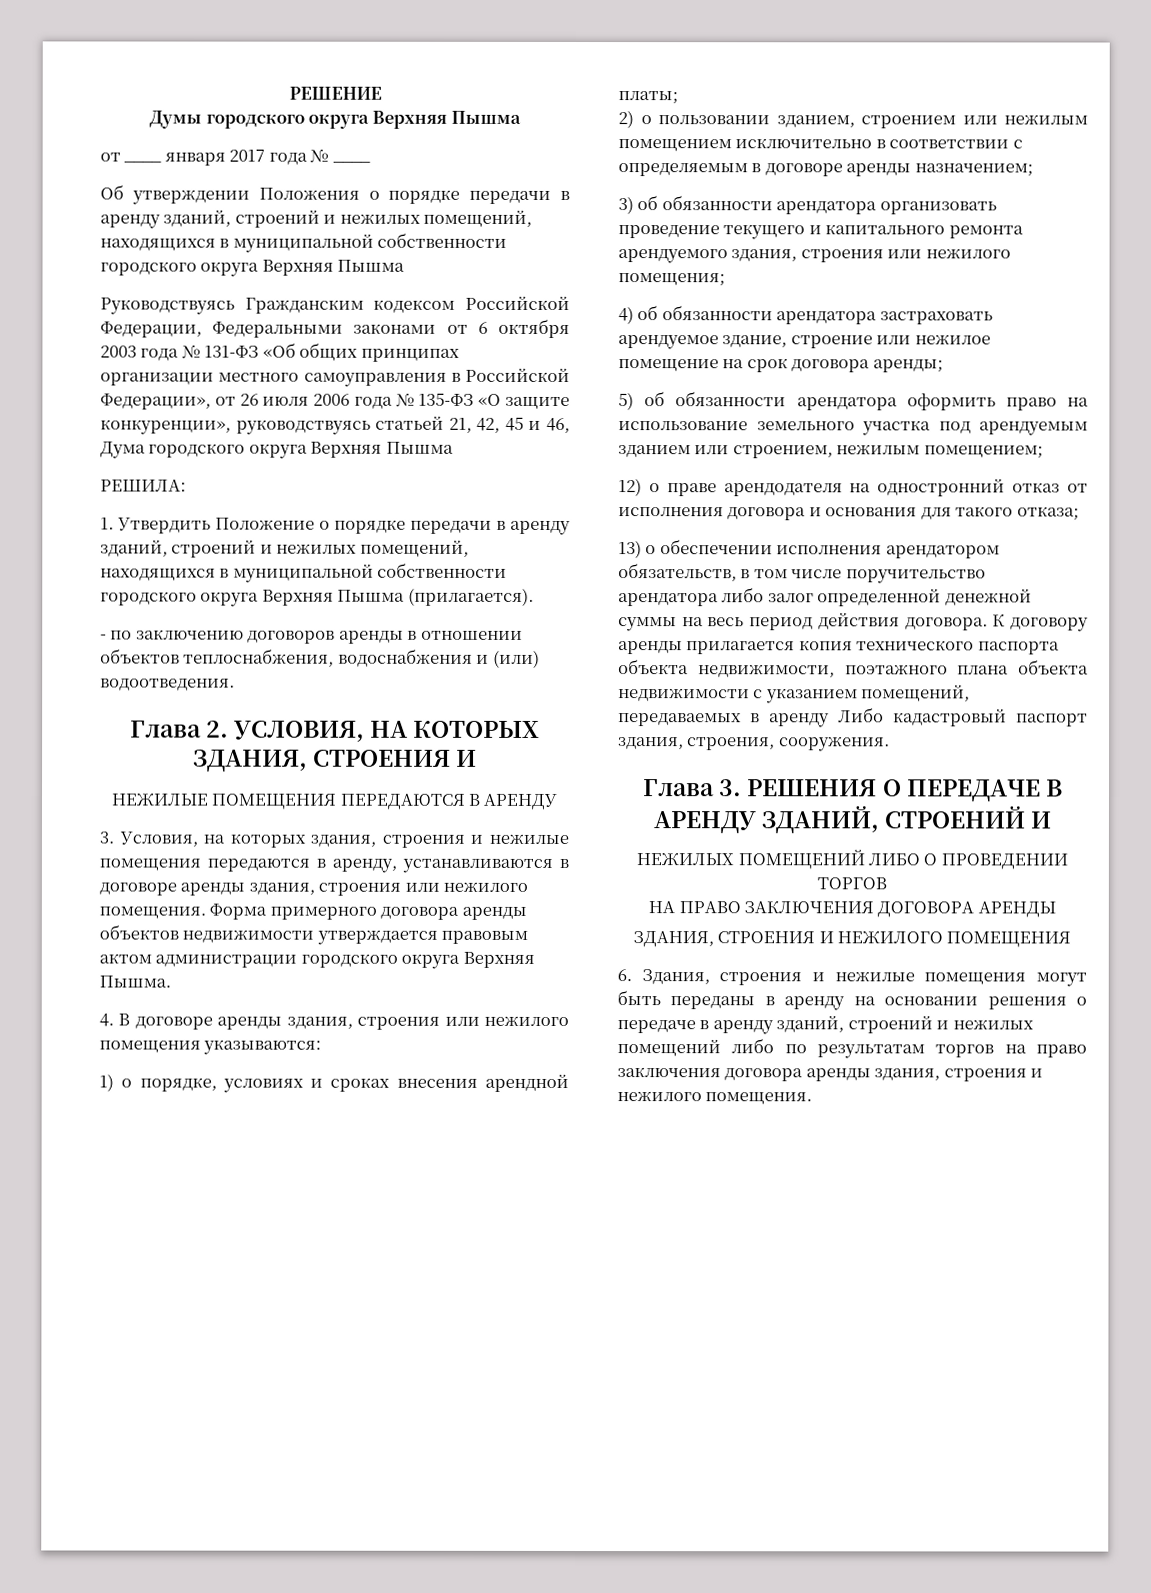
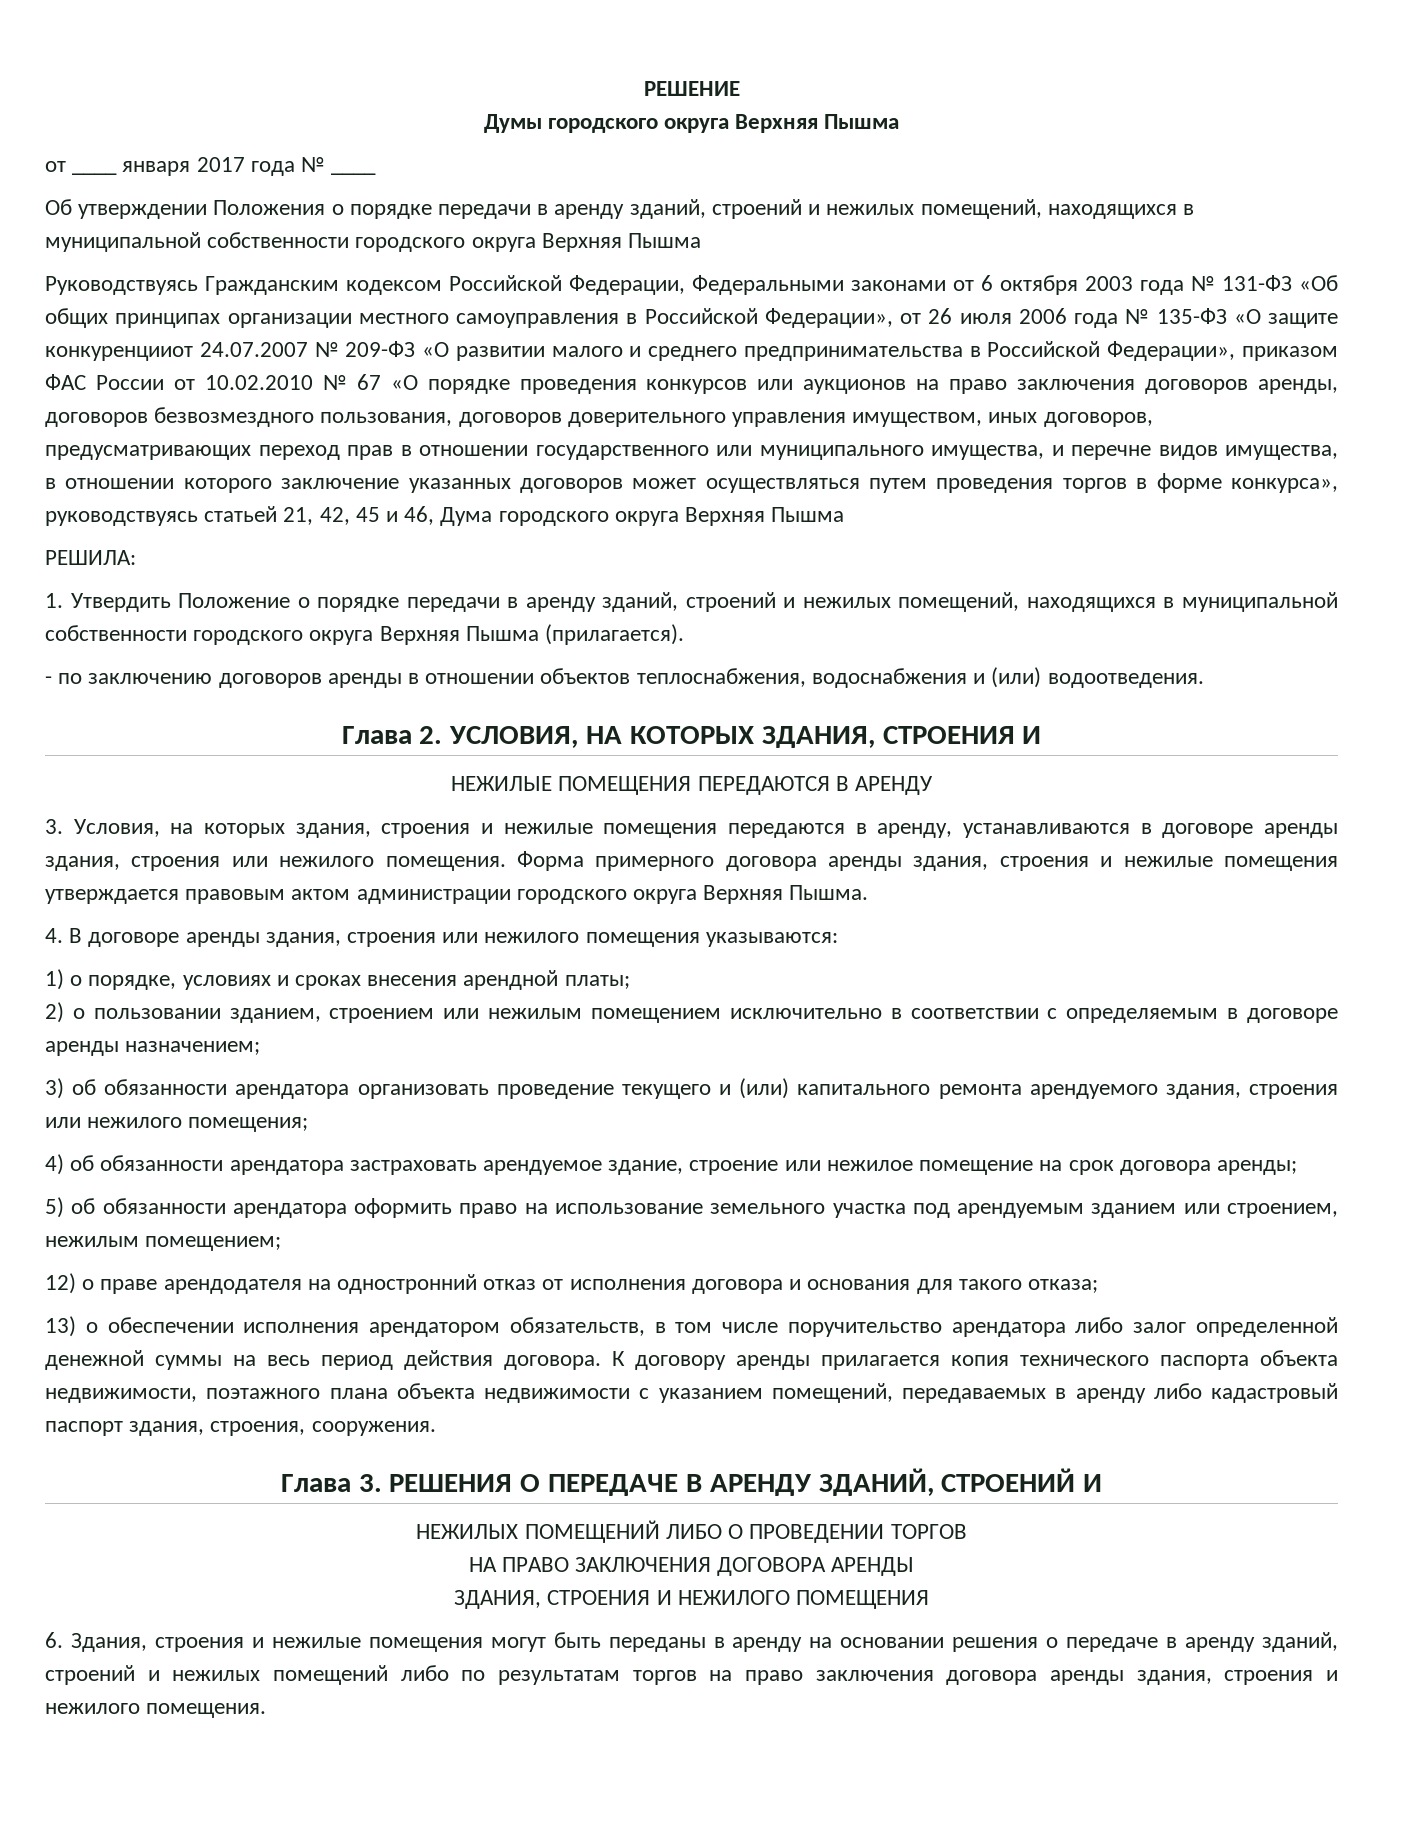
- Руководствуясь Гражданским кодексом Российской Федерации, Федеральными законами от 6 октября 2003 года № 131-ФЗ «Об общих принципах организации местного самоуправления в Российской Федерации», от 26 июля 2006 года № 135-ФЗ «О защите конкуренции», руководствуясь статьей 21, 42, 45 и 46, Дума городского округа Верхняя Пышма
+ Руководствуясь Гражданским кодексом Российской Федерации, Федеральными законами от 6 октября 2003 года № 131-ФЗ «Об общих принципах организации местного самоуправления в Российской Федерации», от 26 июля 2006 года № 135-ФЗ «О защите конкуренцииот 24.07.2007 № 209-ФЗ «О развитии малого и среднего предпринимательства в Российской Федерации», приказом ФАС России от 10.02.2010 № 67 «О порядке проведения конкурсов или аукционов на право заключения договоров аренды, договоров безвозмездного пользования, договоров доверительного управления имуществом, иных договоров, предусматривающих переход прав в отношении государственного или муниципального имущества, и перечне видов имущества, в отношении которого заключение указанных договоров может осуществляться путем проведения торгов в форме конкурса», руководствуясь статьей 21, 42, 45 и 46, Дума городского округа Верхняя Пышма
- Форма примерного договора аренды объектов недвижимости утверждается правовым актом администрации городского округа Верхняя Пышма.
+ Форма примерного договора аренды здания, строения и нежилые помещения утверждается правовым актом администрации городского округа Верхняя Пышма.
- 3) об обязанности арендатора организовать проведение текущего и капитального ремонта арендуемого здания, строения или нежилого помещения;
+ 3) об обязанности арендатора организовать проведение текущего и (или) капитального ремонта арендуемого здания, строения или нежилого помещения;
- К договору аренды прилагается копия технического паспорта объекта недвижимости, поэтажного плана объекта недвижимости с указанием помещений, передаваемых в аренду Либо кадастровый паспорт здания, строения, сооружения.
+ К договору аренды прилагается копия технического паспорта объекта недвижимости, поэтажного плана объекта недвижимости с указанием помещений, передаваемых в аренду либо кадастровый паспорт здания, строения, сооружения.

